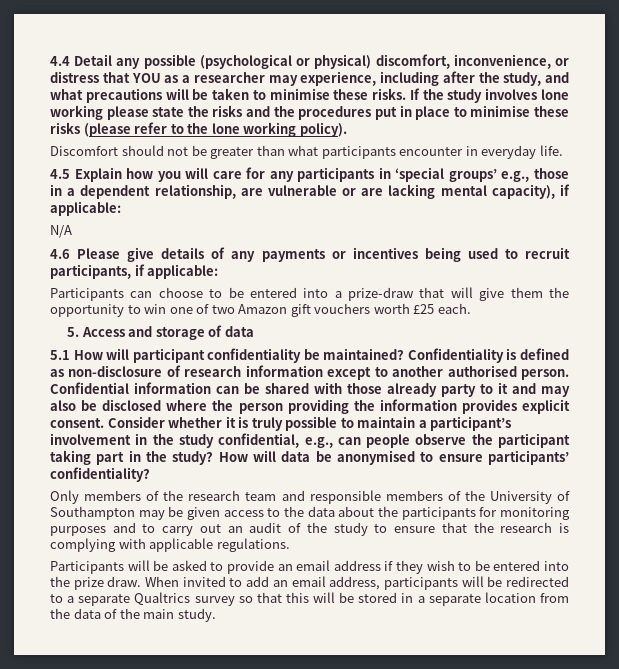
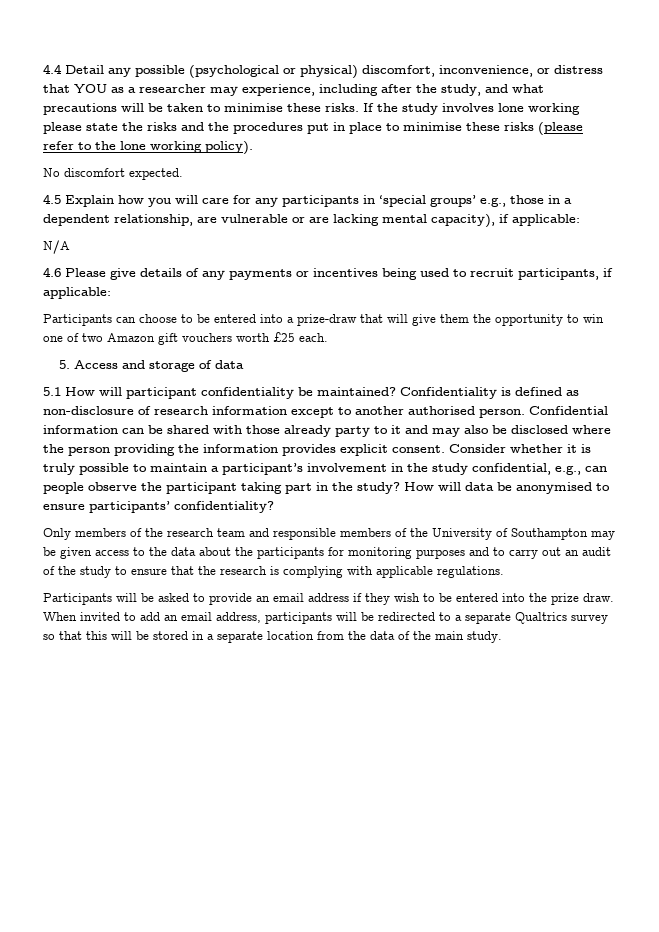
- Discomfort should not be greater than what participants encounter in everyday life.
+ No discomfort expected.

